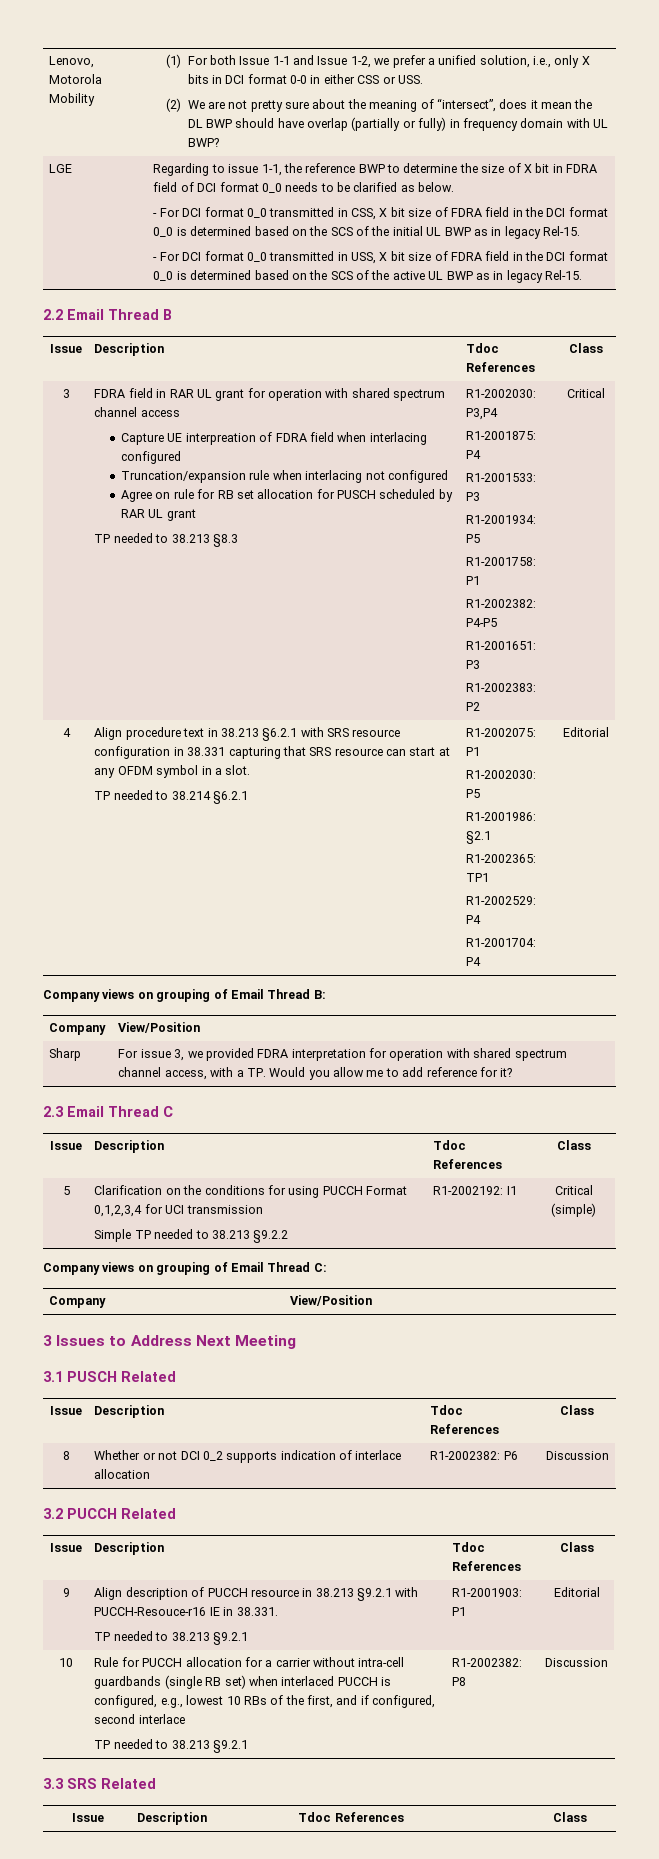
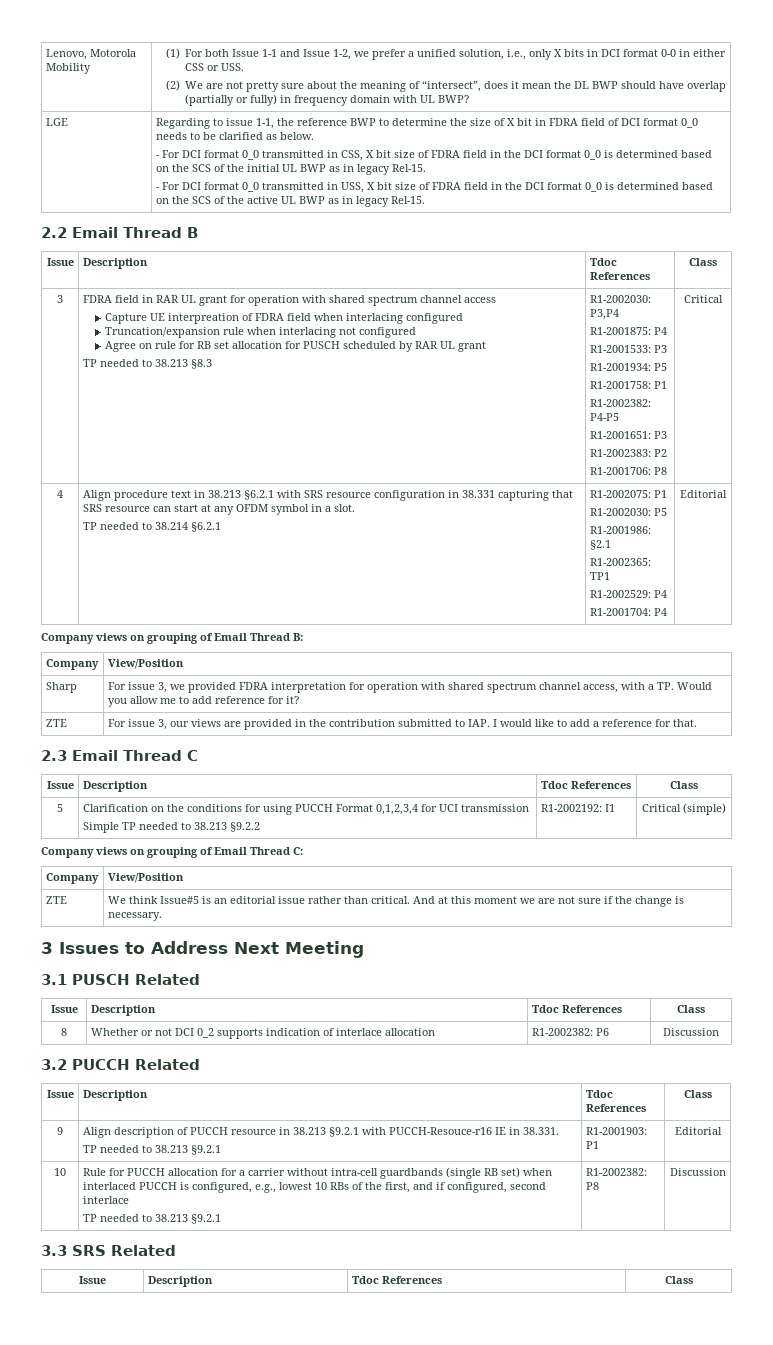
+ R1-2001706: P8
+ ZTE | For issue 3, our views are provided in the contribution submitted to IAP. I would like to add a reference for that.
+ ZTE | We think Issue#5 is an editorial issue rather than critical. And at this moment we are not sure if the change is necessary.

